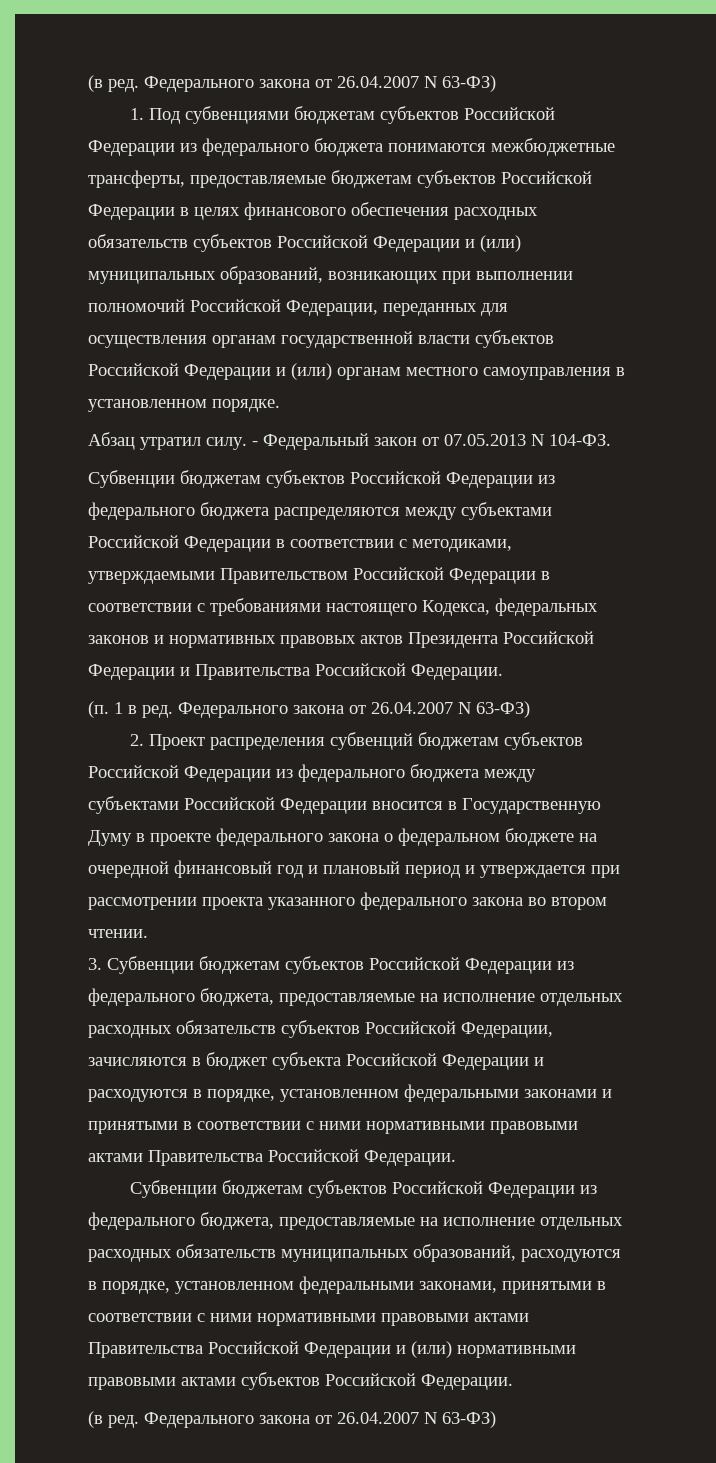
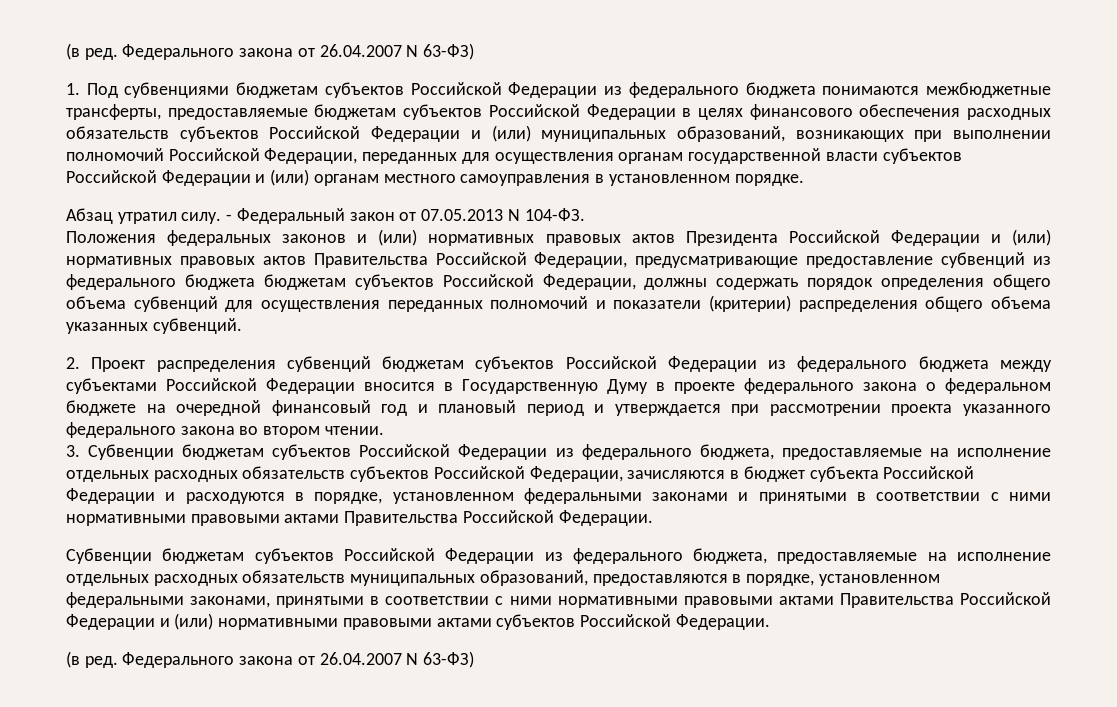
- Субвенции бюджетам субъектов Российской Федерации из федерального бюджета распределяются между субъектами Российской Федерации в соответствии с методиками, утверждаемыми Правительством Российской Федерации в соответствии с требованиями настоящего Кодекса, федеральных законов и нормативных правовых актов Президента Российской Федерации и Правительства Российской Федерации.
- (п. 1 в ред. Федерального закона от 26.04.2007 N 63-ФЗ)
+ Положения федеральных законов и (или) нормативных правовых актов Президента Российской Федерации и (или) нормативных правовых актов Правительства Российской Федерации, предусматривающие предоставление субвенций из федерального бюджета бюджетам субъектов Российской Федерации, должны содержать порядок определения общего объема субвенций для осуществления переданных полномочий и показатели (критерии) распределения общего объема указанных субвенций.
- Субвенции бюджетам субъектов Российской Федерации из федерального бюджета, предоставляемые на исполнение отдельных расходных обязательств муниципальных образований, расходуются в порядке, установленном федеральными законами, принятыми в соответствии с ними нормативными правовыми актами Правительства Российской Федерации и (или) нормативными правовыми актами субъектов Российской Федерации.
+ Субвенции бюджетам субъектов Российской Федерации из федерального бюджета, предоставляемые на исполнение отдельных расходных обязательств муниципальных образований, предоставляются в порядке, установленном федеральными законами, принятыми в соответствии с ними нормативными правовыми актами Правительства Российской Федерации и (или) нормативными правовыми актами субъектов Российской Федерации.

